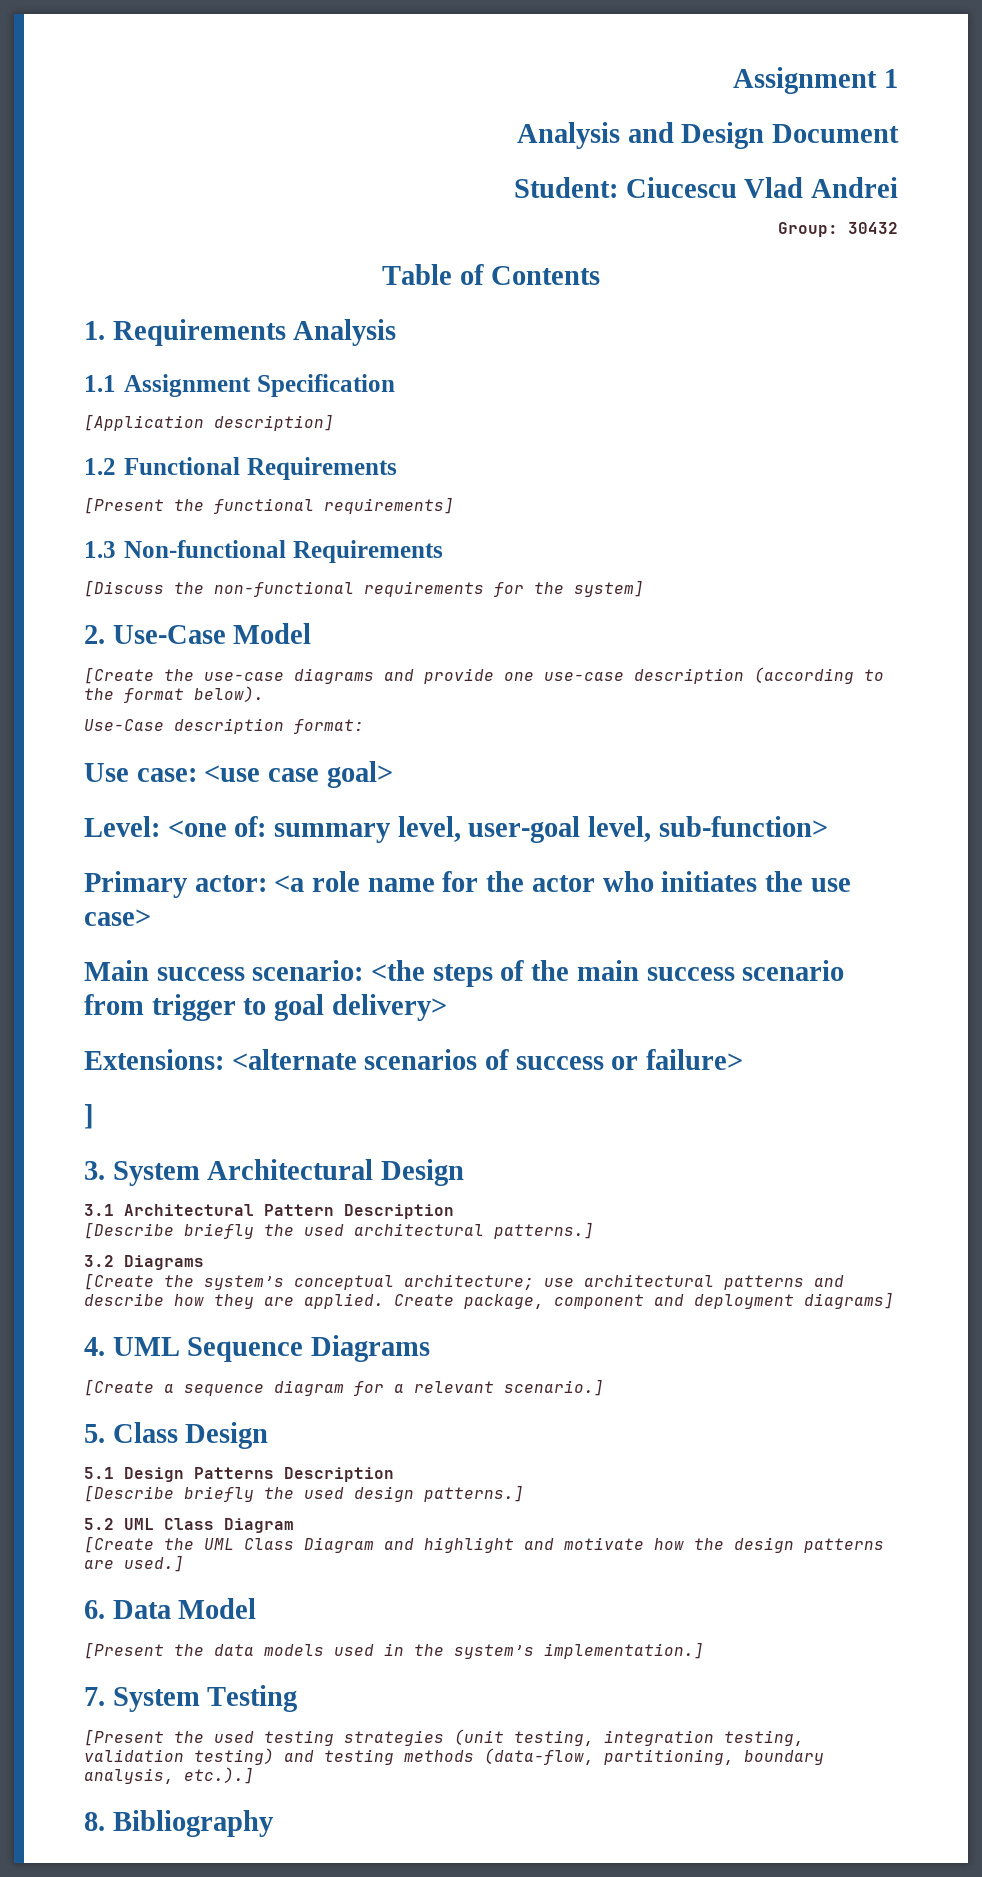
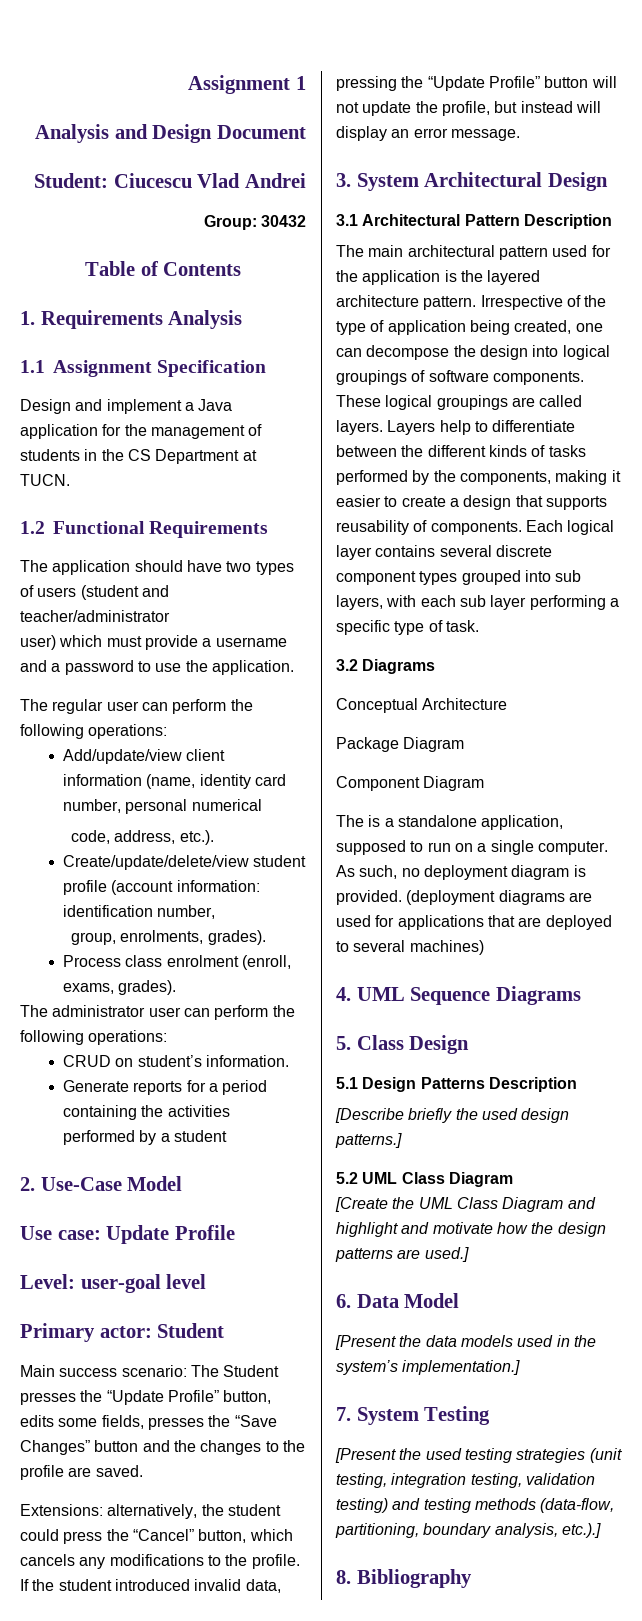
- [Application description]
+ Design and implement a Java application for the management of students in the CS Department at TUCN.
  1.2 Functional Requirements
- [Present the functional requirements]
- 1.3 Non-functional Requirements
- [Discuss the non-functional requirements for the system]
+ The application should have two types of users (student and teacher/administrator
+ user) which must provide a username and a password to use the application.
+ The regular user can perform the following operations:
+ Add/update/view client information (name, identity card number, personal numerical
+ code, address, etc.).
+ Create/update/delete/view student profile (account information: identification number,
+ group, enrolments, grades).
+ Process class enrolment (enroll, exams, grades).
+ The administrator user can perform the following operations:
+ CRUD on student’s information.
+ Generate reports for a period containing the activities performed by a student
  2. Use-Case Model
- [Create the use-case diagrams and provide one use-case description (according to the format below).
- Use-Case description format:
- Use case: <use case goal>
- Level: <one of: summary level, user-goal level, sub-function>
- Primary actor: <a role name for the actor who initiates the use case>
- Main success scenario: <the steps of the main success scenario from trigger to goal delivery>
- Extensions: <alternate scenarios of success or failure>
- ]
+ Use case: Update Profile
+ Level: user-goal level
+ Primary actor: Student
+ Main success scenario: The Student presses the “Update Profile” button, edits some fields, presses the “Save Changes” button and the changes to the profile are saved.
+ Extensions: alternatively, the student could press the “Cancel” button, which cancels any modifications to the profile. If the student introduced invalid data, pressing the “Update Profile” button will not update the profile, but instead will display an error message.
- [Describe briefly the used architectural patterns.]
+ The main architectural pattern used for the application is the layered architecture pattern. Irrespective of the type of application being created, one can decompose the design into logical groupings of software components. These logical groupings are called layers. Layers help to differentiate between the different kinds of tasks performed by the components, making it easier to create a design that supports reusability of components. Each logical layer contains several discrete component types grouped into sub layers, with each sub layer performing a specific type of task.
  3.2 Diagrams
- [Create the system’s conceptual architecture; use architectural patterns and describe how they are applied. Create package, component and deployment diagrams]
+ Conceptual Architecture
+ Package Diagram
+ Component Diagram
+ The is a standalone application, supposed to run on a single computer. As such, no deployment diagram is provided. (deployment diagrams are used for applications that are deployed to several machines)
  4. UML Sequence Diagrams
- [Create a sequence diagram for a relevant scenario.]

